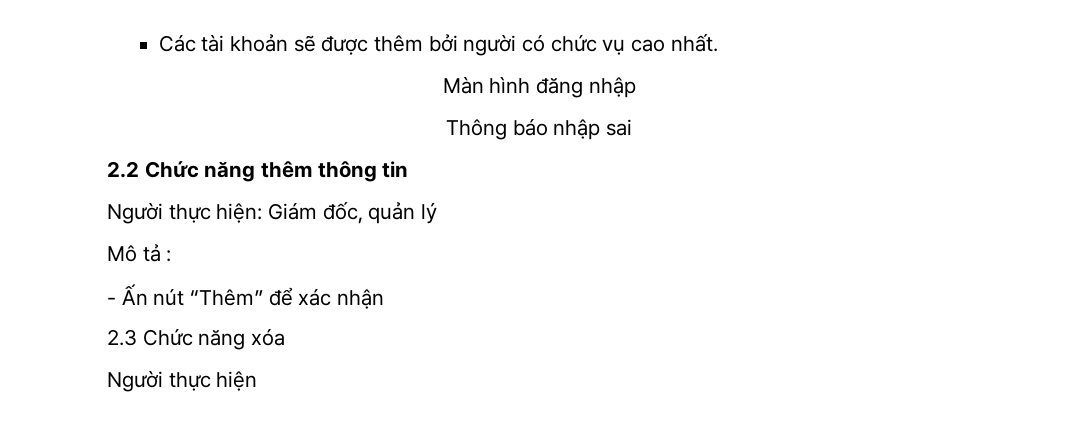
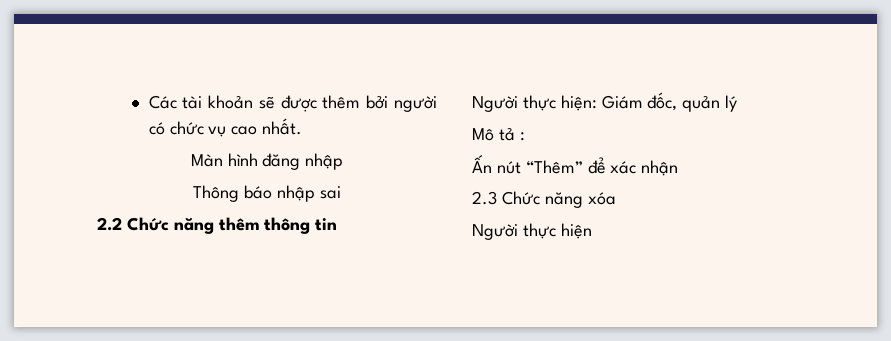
- - Ấn nút “Thêm” để xác nhận
+ Ấn nút “Thêm” để xác nhận

